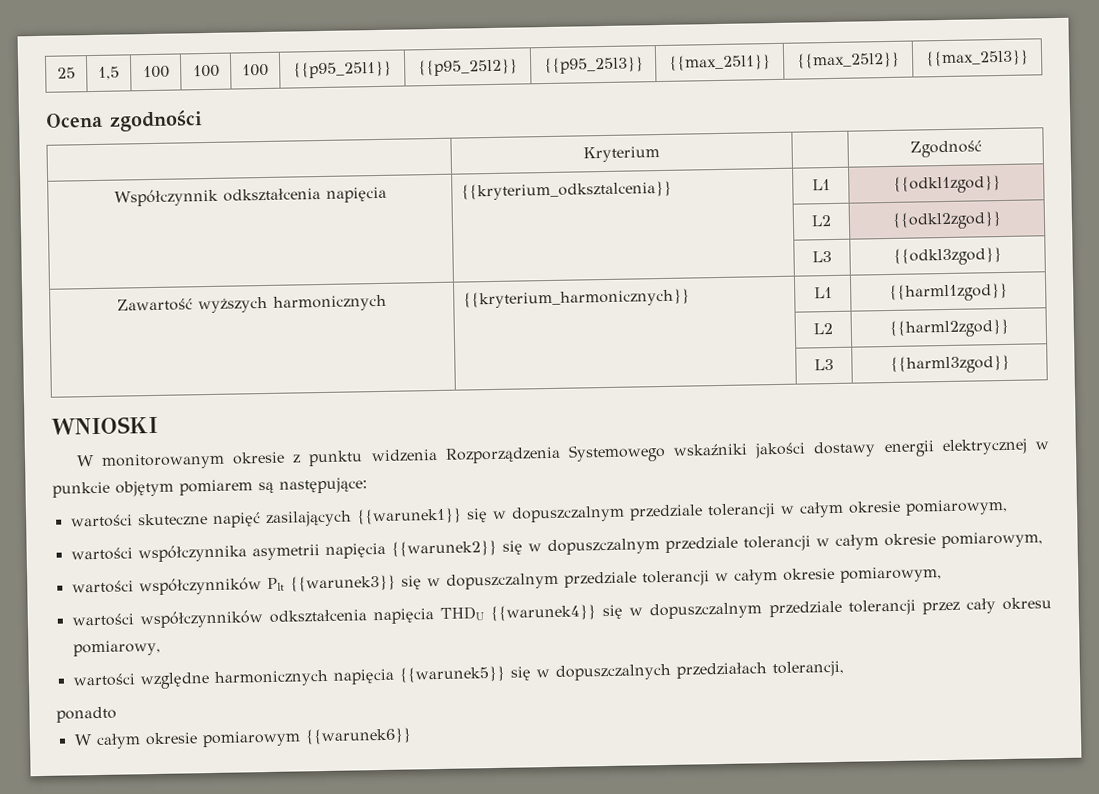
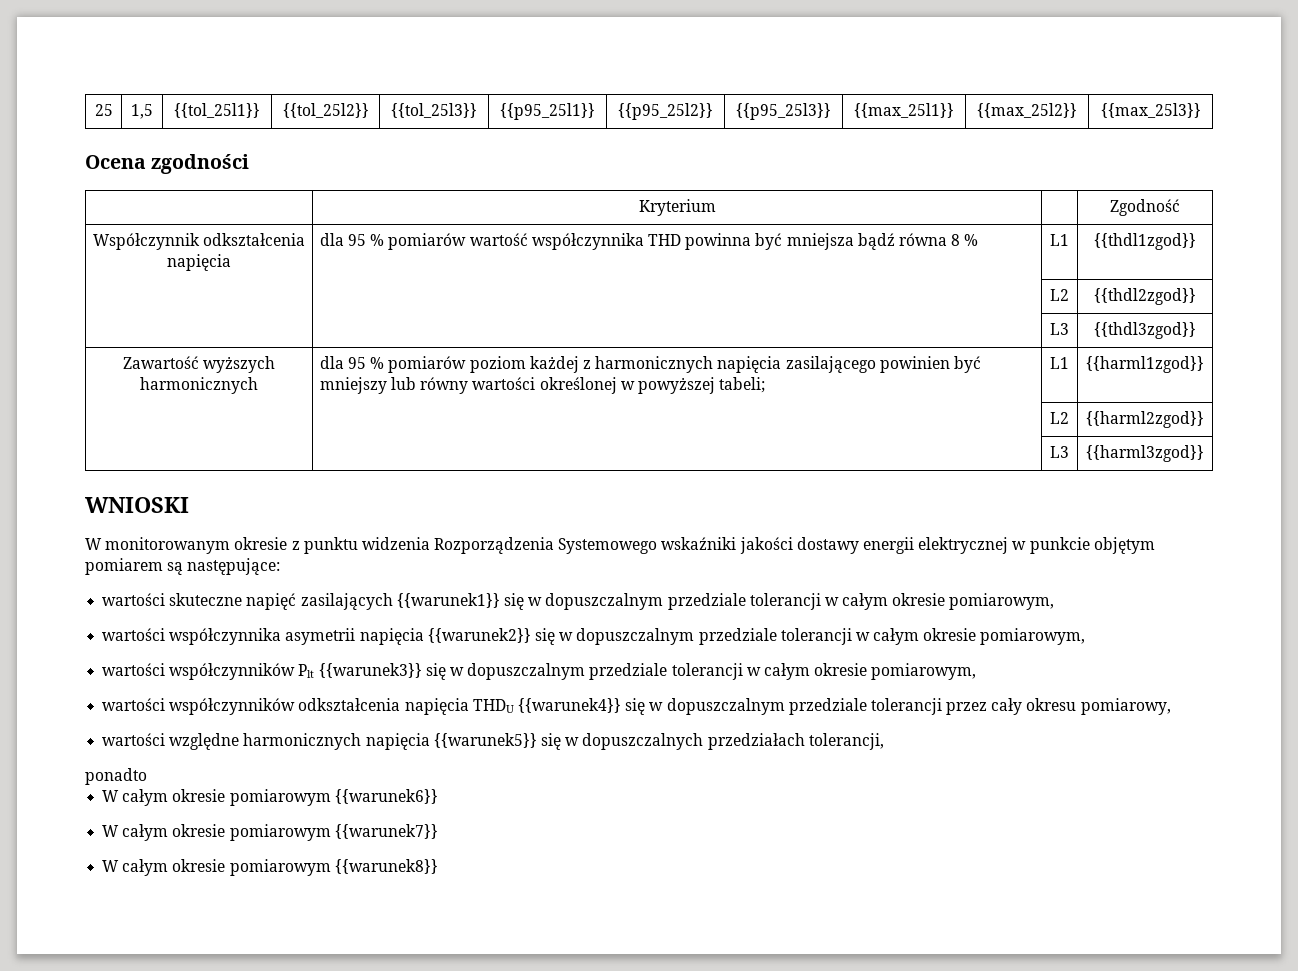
- 25 | 1,5 | 100 | 100 | 100 | {{p95_25l1}} | {{p95_25l2}} | {{p95_25l3}} | {{max_25l1}} | {{max_25l2}} | {{max_25l3}}
+ 25 | 1,5 | {{tol_25l1}} | {{tol_25l2}} | {{tol_25l3}} | {{p95_25l1}} | {{p95_25l2}} | {{p95_25l3}} | {{max_25l1}} | {{max_25l2}} | {{max_25l3}}
- Współczynnik odkształcenia napięcia | {{kryterium_odksztalcenia}} | L1 | {{odkl1zgod}}
- | | L2 | {{odkl2zgod}}
- | | L3 | {{odkl3zgod}}
+ Współczynnik odkształcenia napięcia | dla 95 % pomiarów wartość współczynnika THD powinna być mniejsza bądź równa 8 % | L1 | {{thdl1zgod}}
+ | | L2 | {{thdl2zgod}}
+ | | L3 | {{thdl3zgod}}
- Zawartość wyższych harmonicznych | {{kryterium_harmonicznych}} | L1 | {{harml1zgod}}
+ Zawartość wyższych harmonicznych | dla 95 % pomiarów poziom każdej z harmonicznych napięcia zasilającego powinien być mniejszy lub równy wartości określonej w powyższej tabeli; | L1 | {{harml1zgod}}
+ W całym okresie pomiarowym {{warunek7}}
+ W całym okresie pomiarowym {{warunek8}}

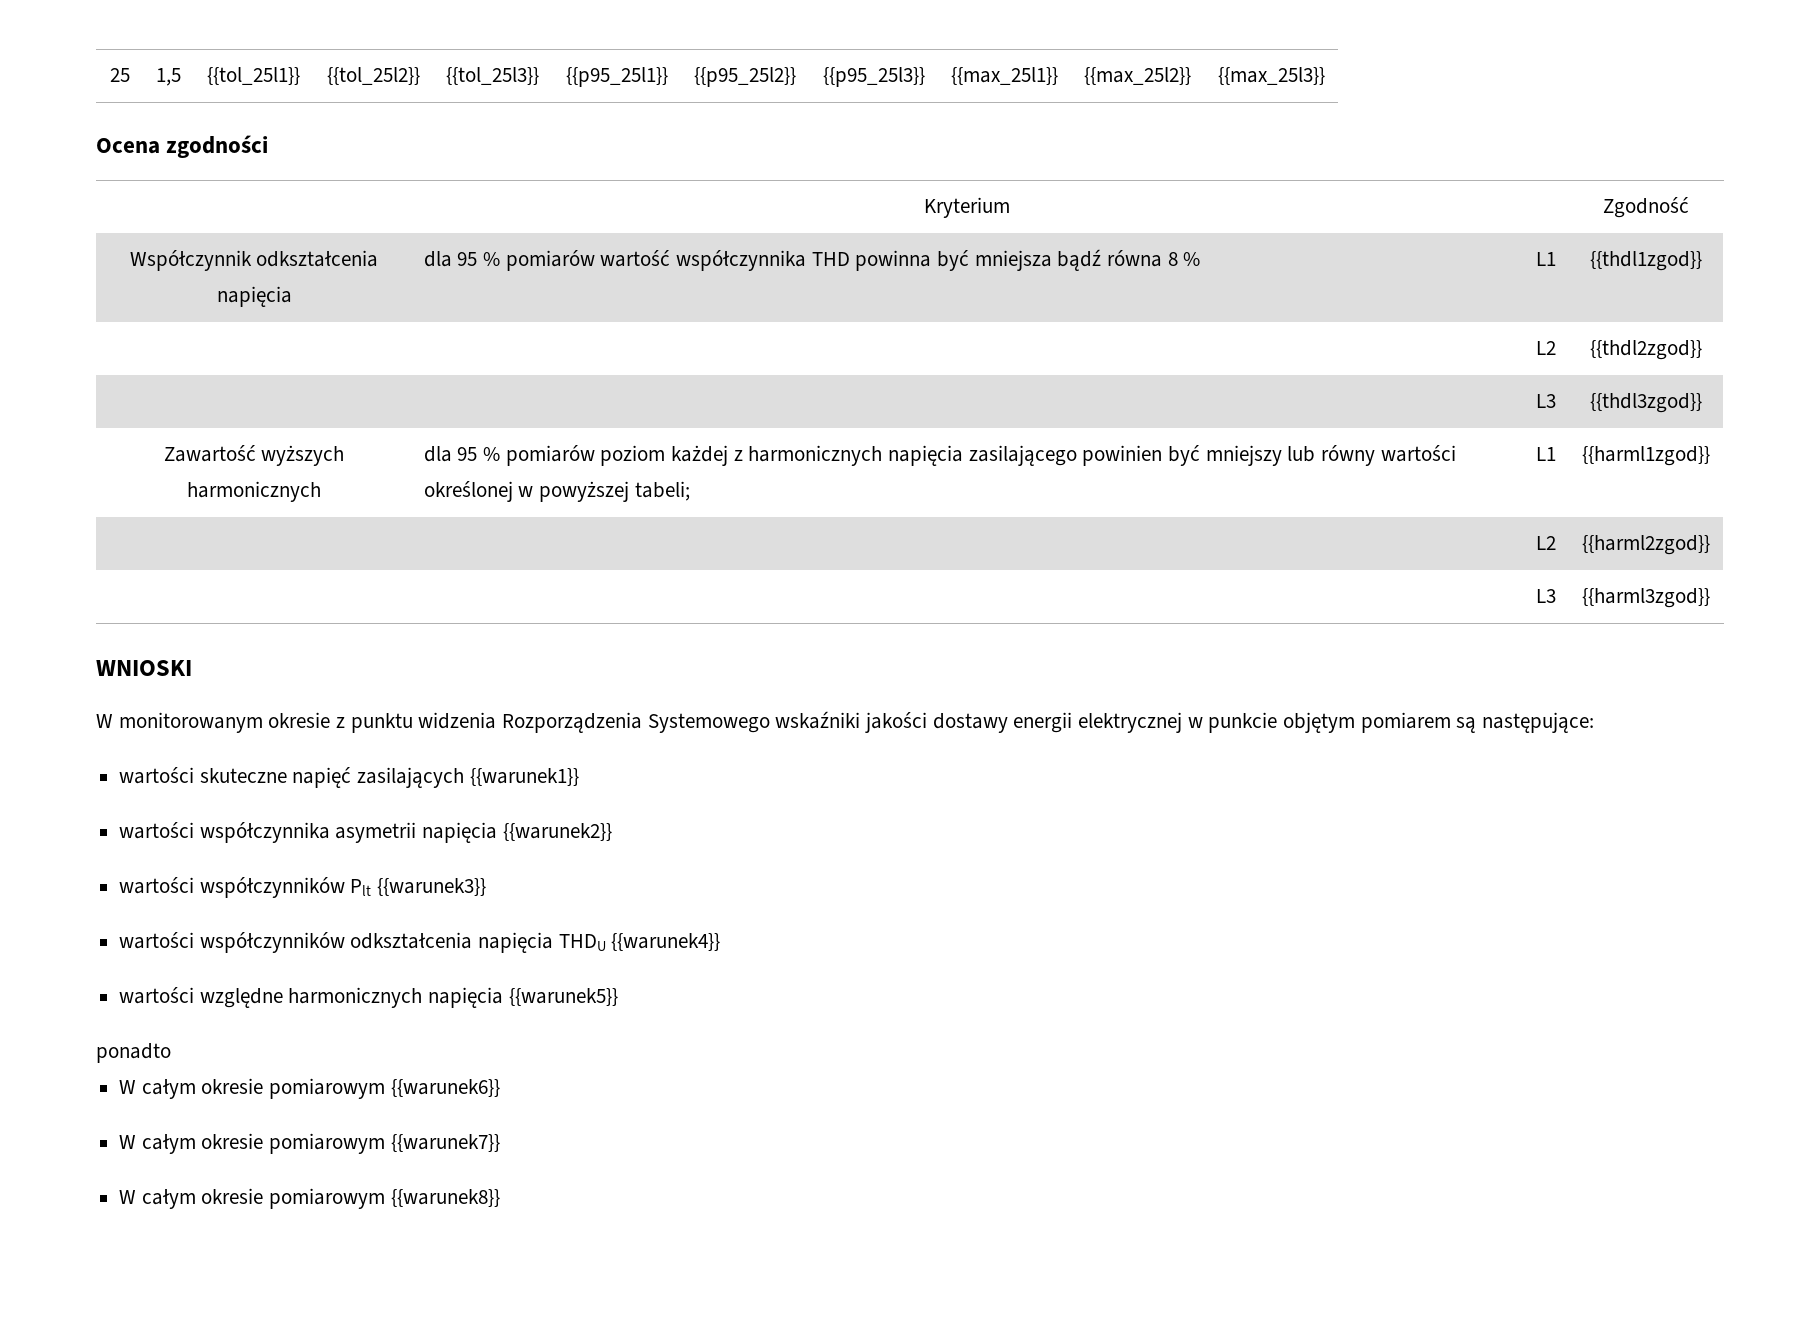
- wartości skuteczne napięć zasilających {{warunek1}} się w dopuszczalnym przedziale tolerancji w całym okresie pomiarowym,
+ wartości skuteczne napięć zasilających {{warunek1}}
- wartości współczynnika asymetrii napięcia {{warunek2}} się w dopuszczalnym przedziale tolerancji w całym okresie pomiarowym,
- wartości współczynników Plt {{warunek3}} się w dopuszczalnym przedziale tolerancji w całym okresie pomiarowym,
+ wartości współczynnika asymetrii napięcia {{warunek2}}
+ wartości współczynników Plt {{warunek3}}
- wartości współczynników odkształcenia napięcia THDU {{warunek4}} się w dopuszczalnym przedziale tolerancji przez cały okresu pomiarowy,
+ wartości współczynników odkształcenia napięcia THDU {{warunek4}}
- wartości względne harmonicznych napięcia {{warunek5}} się w dopuszczalnych przedziałach tolerancji,
+ wartości względne harmonicznych napięcia {{warunek5}}

